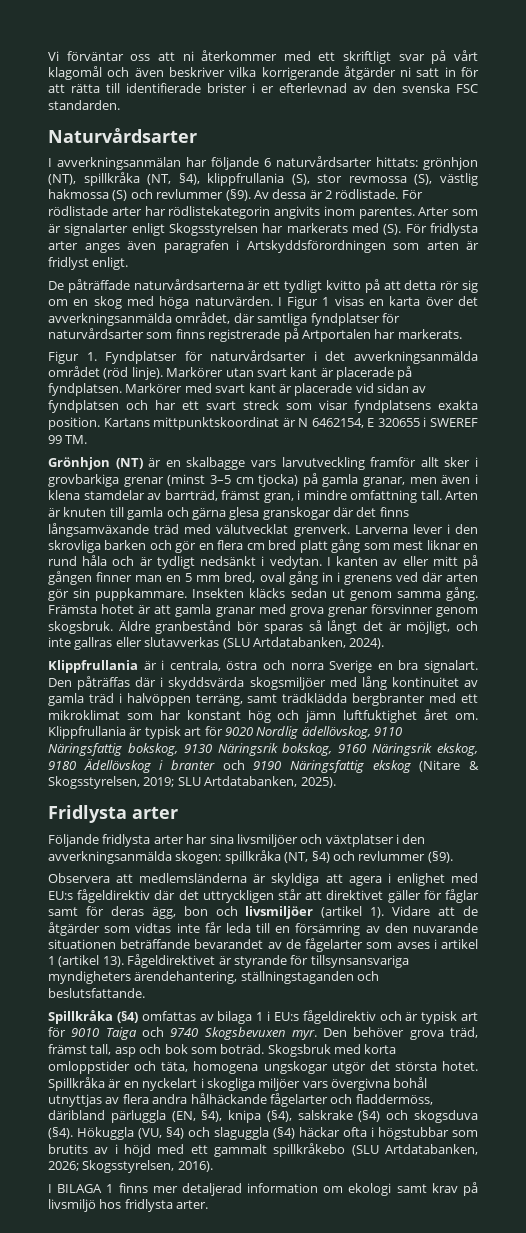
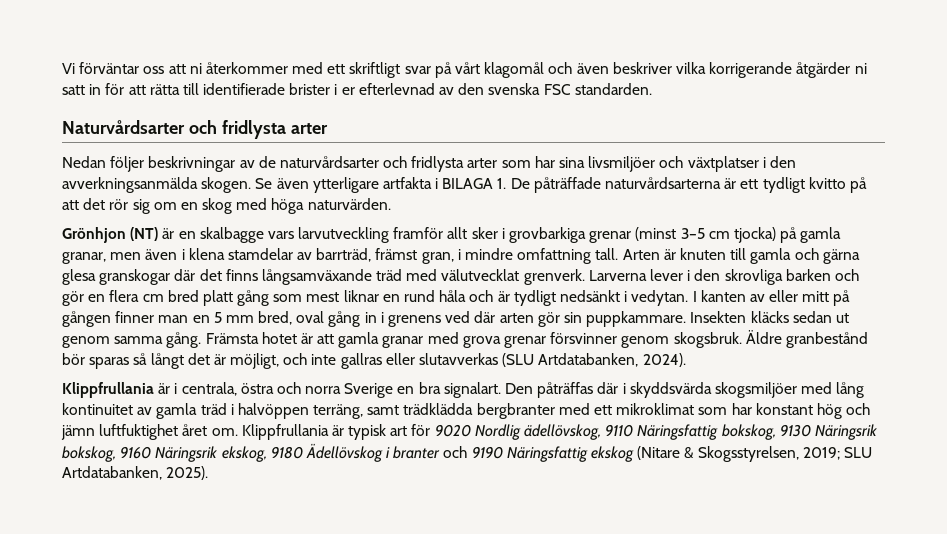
- Naturvårdsarter
- I avverkningsanmälan har följande 6 naturvårdsarter hittats: grönhjon (NT), spillkråka (NT, §4), klippfrullania (S), stor revmossa (S), västlig hakmossa (S) och revlummer (§9). Av dessa är 2 rödlistade. För rödlistade arter har rödlistekategorin angivits inom parentes. Arter som är signalarter enligt Skogsstyrelsen har markerats med (S). För fridlysta arter anges även paragrafen i Artskyddsförordningen som arten är fridlyst enligt.
- De påträffade naturvårdsarterna är ett tydligt kvitto på att detta rör sig om en skog med höga naturvärden. I Figur 1 visas en karta över det avverkningsanmälda området, där samtliga fyndplatser för naturvårdsarter som finns registrerade på Artportalen har markerats.
- Figur 1. Fyndplatser för naturvårdsarter i det avverkningsanmälda området (röd linje). Markörer utan svart kant är placerade på fyndplatsen. Markörer med svart kant är placerade vid sidan av fyndplatsen och har ett svart streck som visar fyndplatsens exakta position. Kartans mittpunktskoordinat är N 6462154, E 320655 i SWEREF 99 TM.
+ Naturvårdsarter och fridlysta arter
+ Nedan följer beskrivningar av de naturvårdsarter och fridlysta arter som har sina livsmiljöer och växtplatser i den avverkningsanmälda skogen. Se även ytterligare artfakta i BILAGA 1. De påträffade naturvårdsarterna är ett tydligt kvitto på att det rör sig om en skog med höga naturvärden.
- Fridlysta arter
- Följande fridlysta arter har sina livsmiljöer och växtplatser i den avverkningsanmälda skogen: spillkråka (NT, §4) och revlummer (§9).
- Observera att medlemsländerna är skyldiga att agera i enlighet med EU:s fågeldirektiv där det uttryckligen står att direktivet gäller för fåglar samt för deras ägg, bon och livsmiljöer (artikel 1). Vidare att de åtgärder som vidtas inte får leda till en försämring av den nuvarande situationen beträffande bevarandet av de fågelarter som avses i artikel 1 (artikel 13). Fågeldirektivet är styrande för tillsynsansvariga myndigheters ärendehantering, ställningstaganden och beslutsfattande.
- Spillkråka (§4) omfattas av bilaga 1 i EU:s fågeldirektiv och är typisk art för 9010 Taiga och 9740 Skogsbevuxen myr. Den behöver grova träd, främst tall, asp och bok som boträd. Skogsbruk med korta omloppstider och täta, homogena ungskogar utgör det största hotet. Spillkråka är en nyckelart i skogliga miljöer vars övergivna bohål utnyttjas av flera andra hålhäckande fågelarter och fladdermöss, däribland pärluggla (EN, §4), knipa (§4), salskrake (§4) och skogsduva (§4). Hökuggla (VU, §4) och slaguggla (§4) häckar ofta i högstubbar som brutits av i höjd med ett gammalt spillkråkebo (SLU Artdatabanken, 2026; Skogsstyrelsen, 2016).
- I BILAGA 1 finns mer detaljerad information om ekologi samt krav på livsmiljö hos fridlysta arter.

